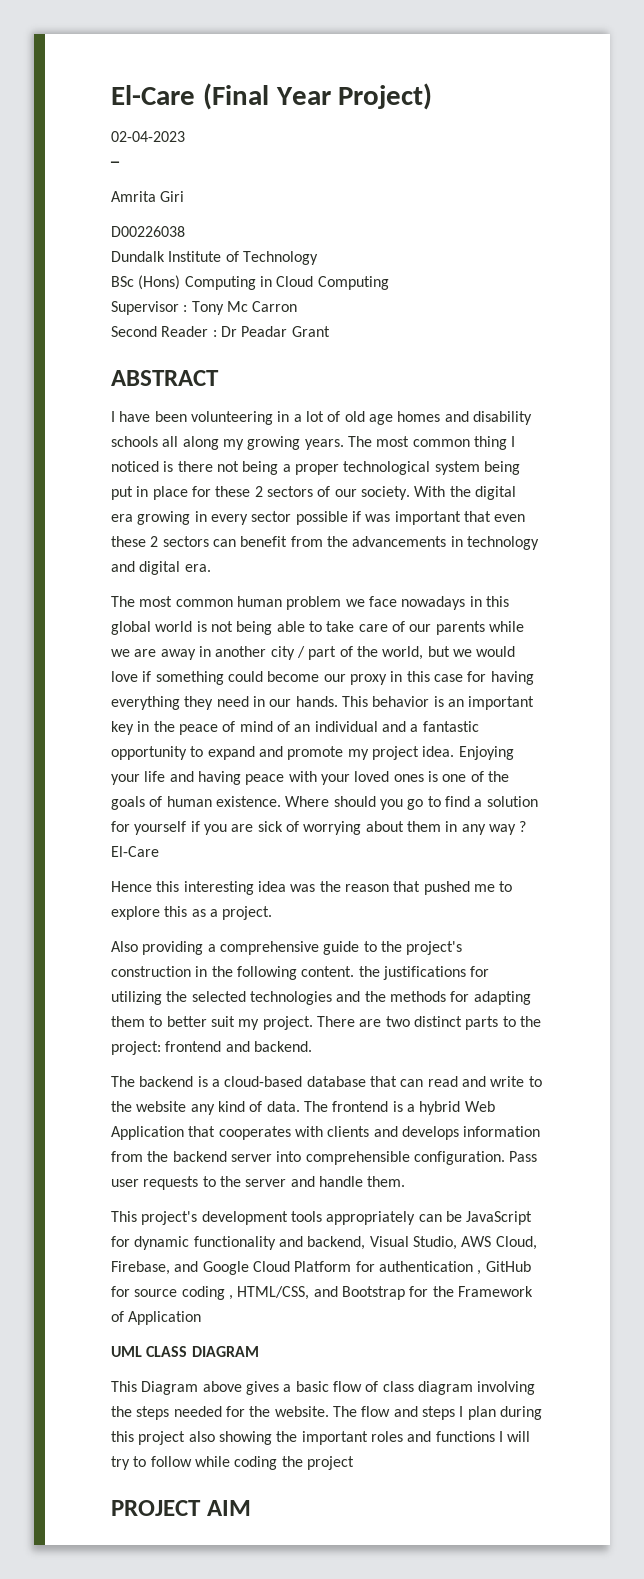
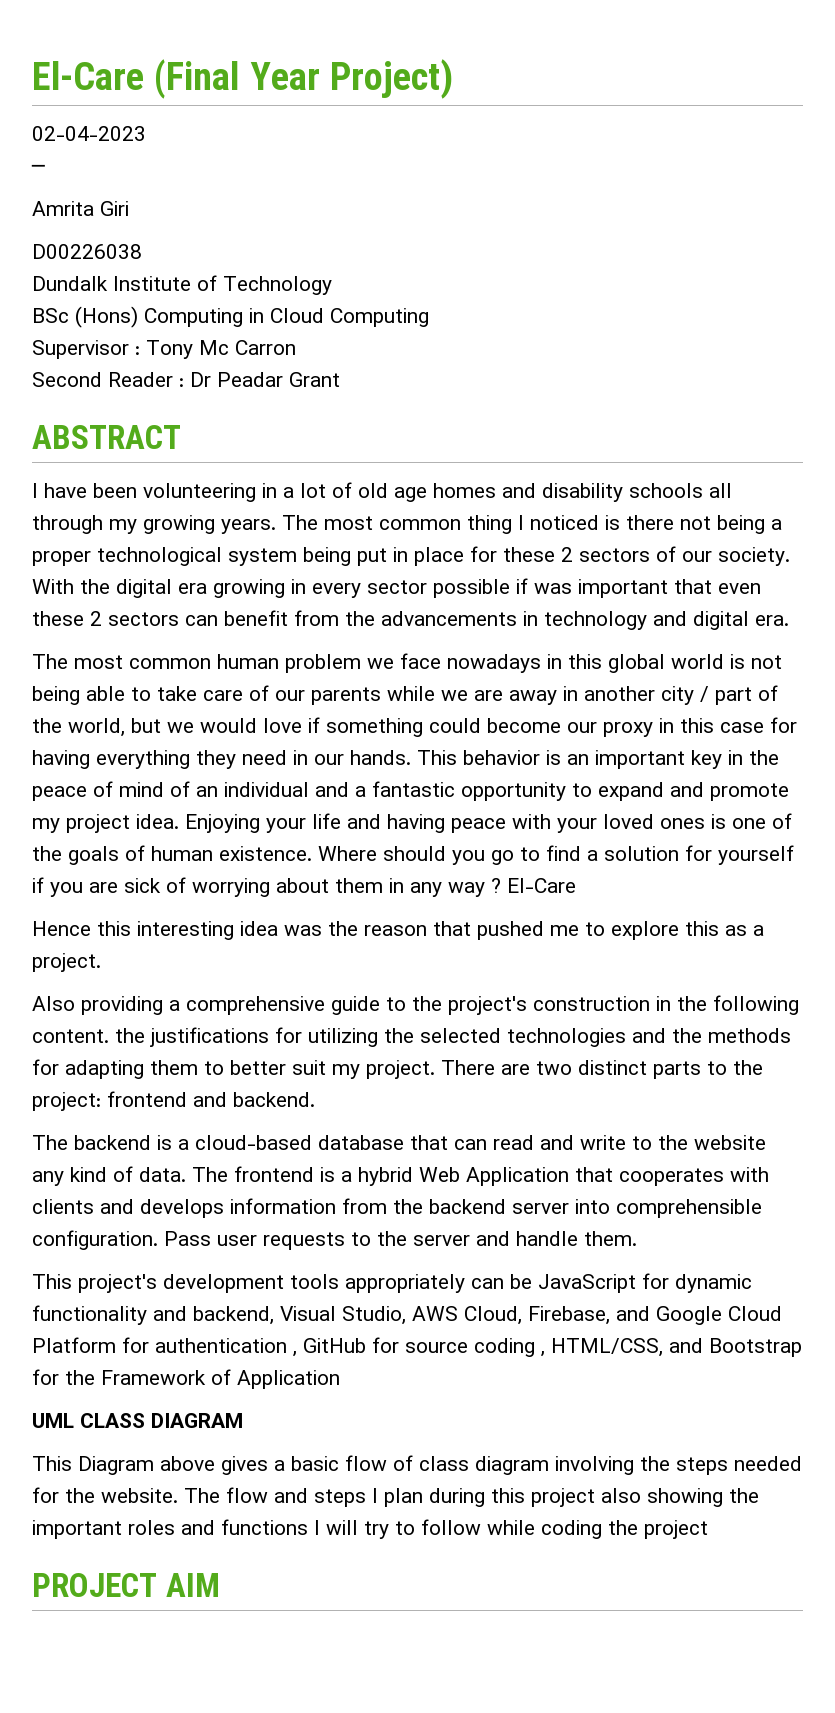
- I have been volunteering in a lot of old age homes and disability schools all along my growing years.
+ I have been volunteering in a lot of old age homes and disability schools all through my growing years.

